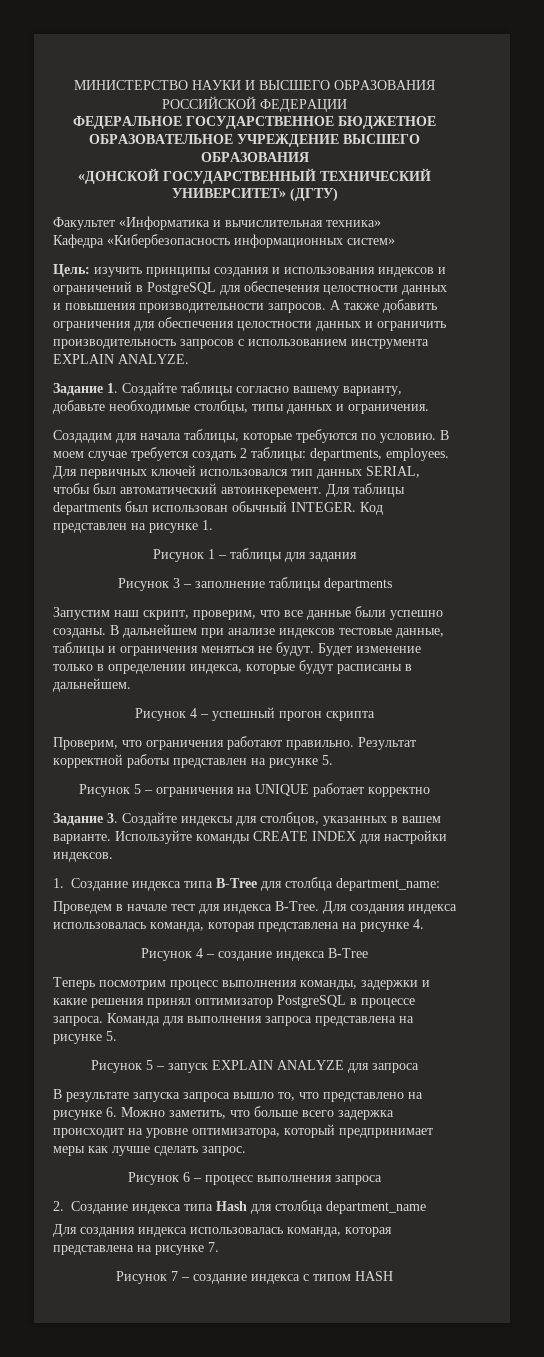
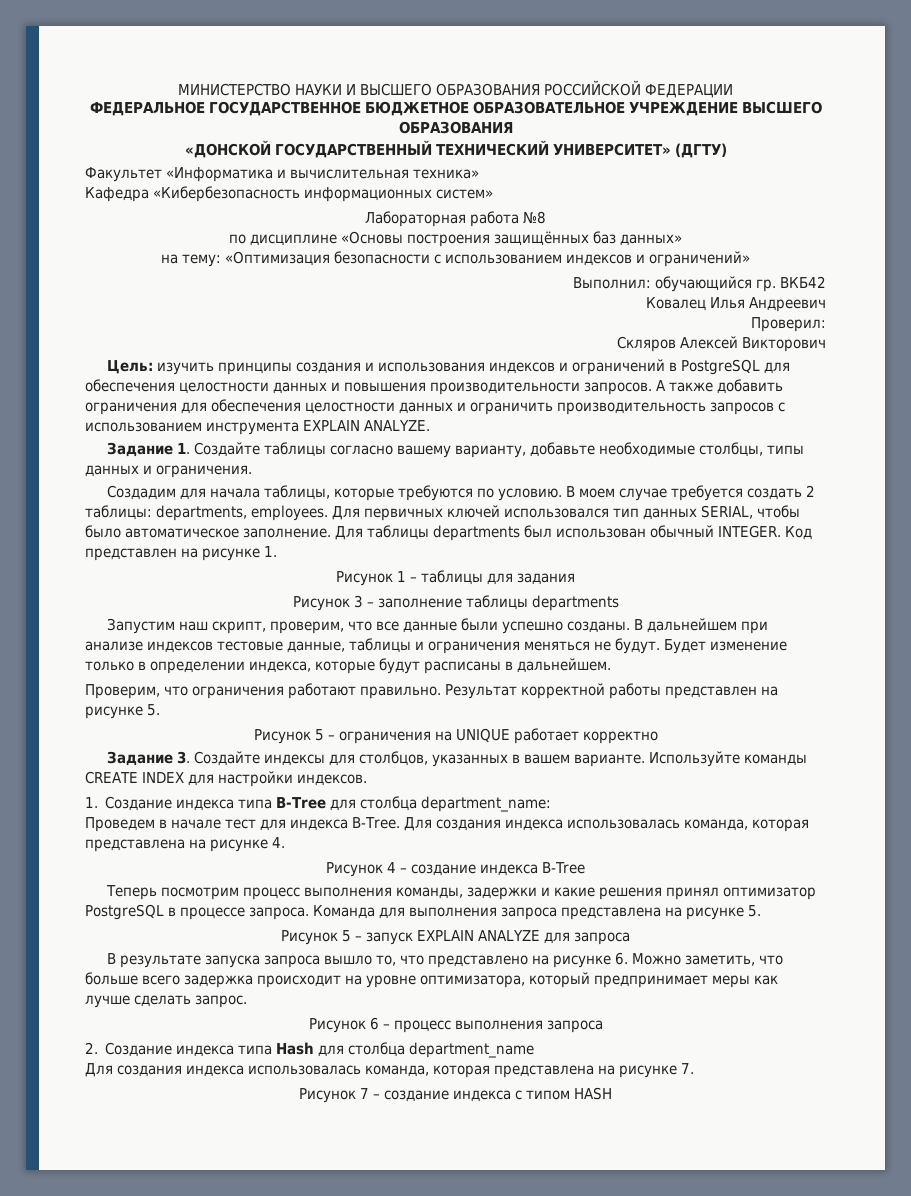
+ Лабораторная работа №8
+ по дисциплине «Основы построения защищённых баз данных»
+ на тему: «Оптимизация безопасности с использованием индексов и ограничений»
+ Выполнил: обучающийся гр. ВКБ42
+ Ковалец Илья Андреевич
+ Проверил:
+ Скляров Алексей Викторович
- Для первичных ключей использовался тип данных SERIAL, чтобы был автоматический автоинкеремент.
+ Для первичных ключей использовался тип данных SERIAL, чтобы было автоматическое заполнение.
- Рисунок 4 – успешный прогон скрипта

